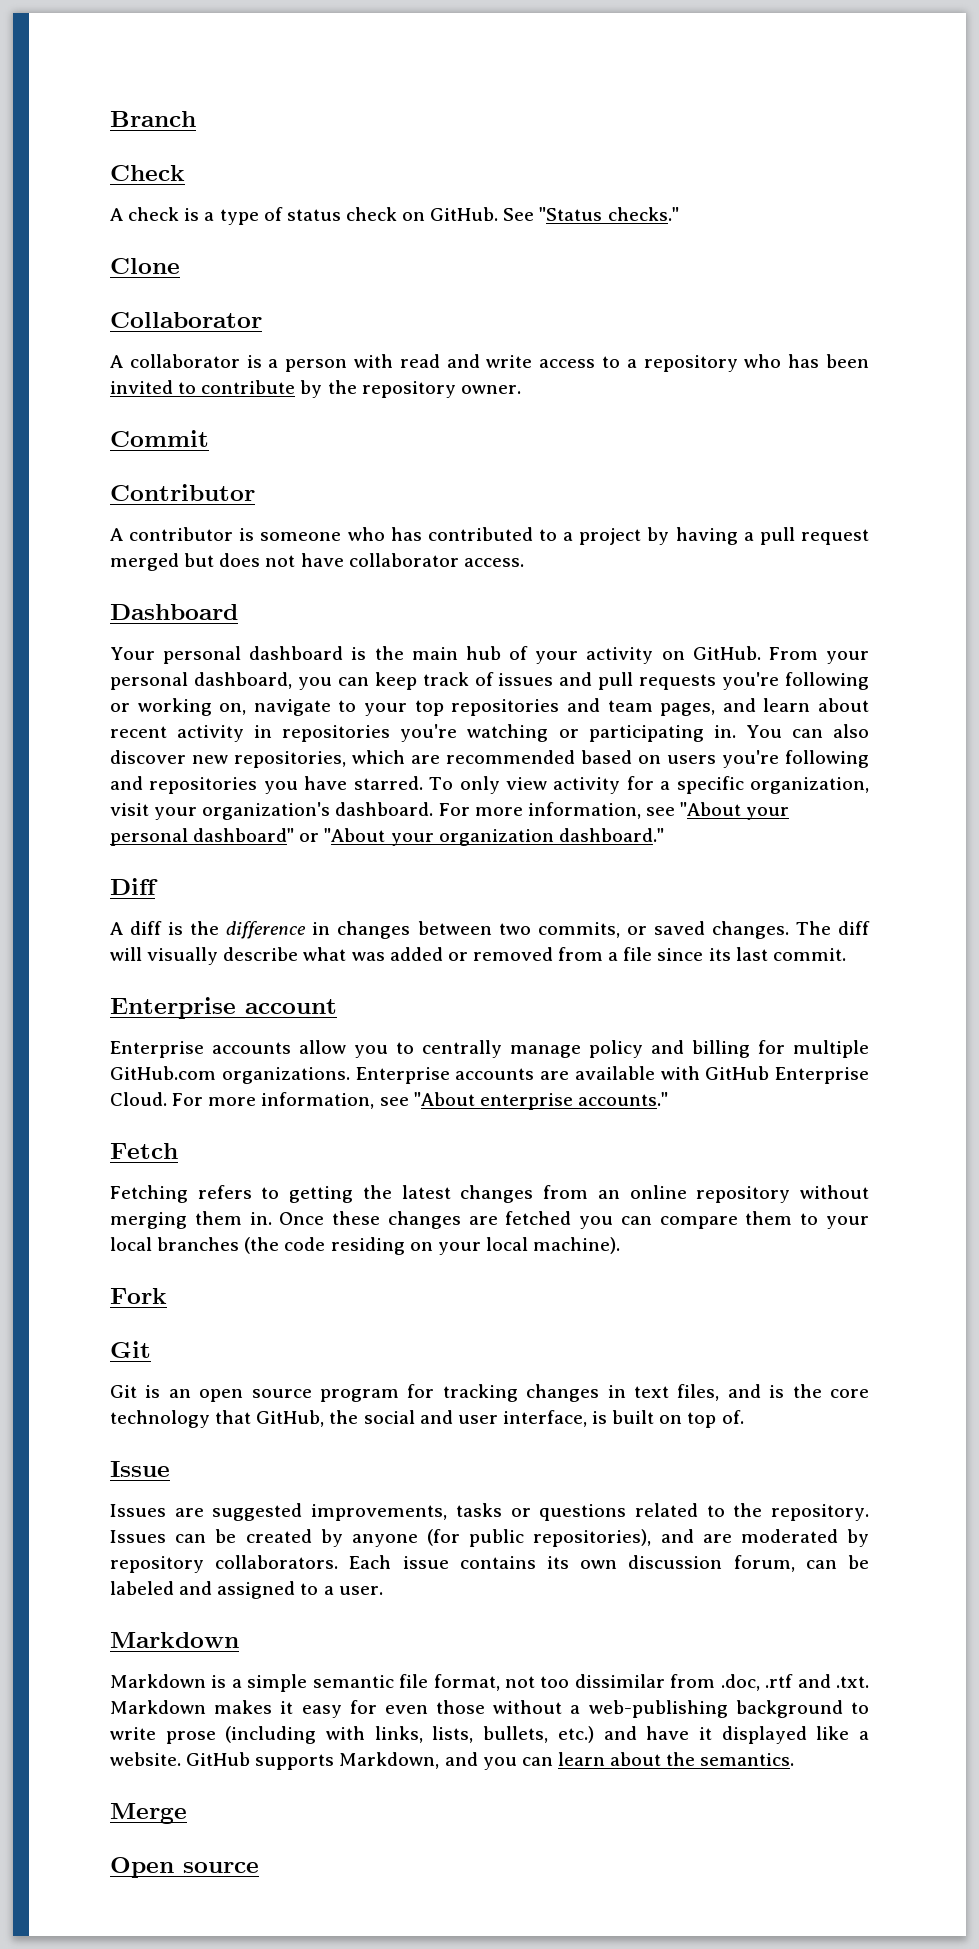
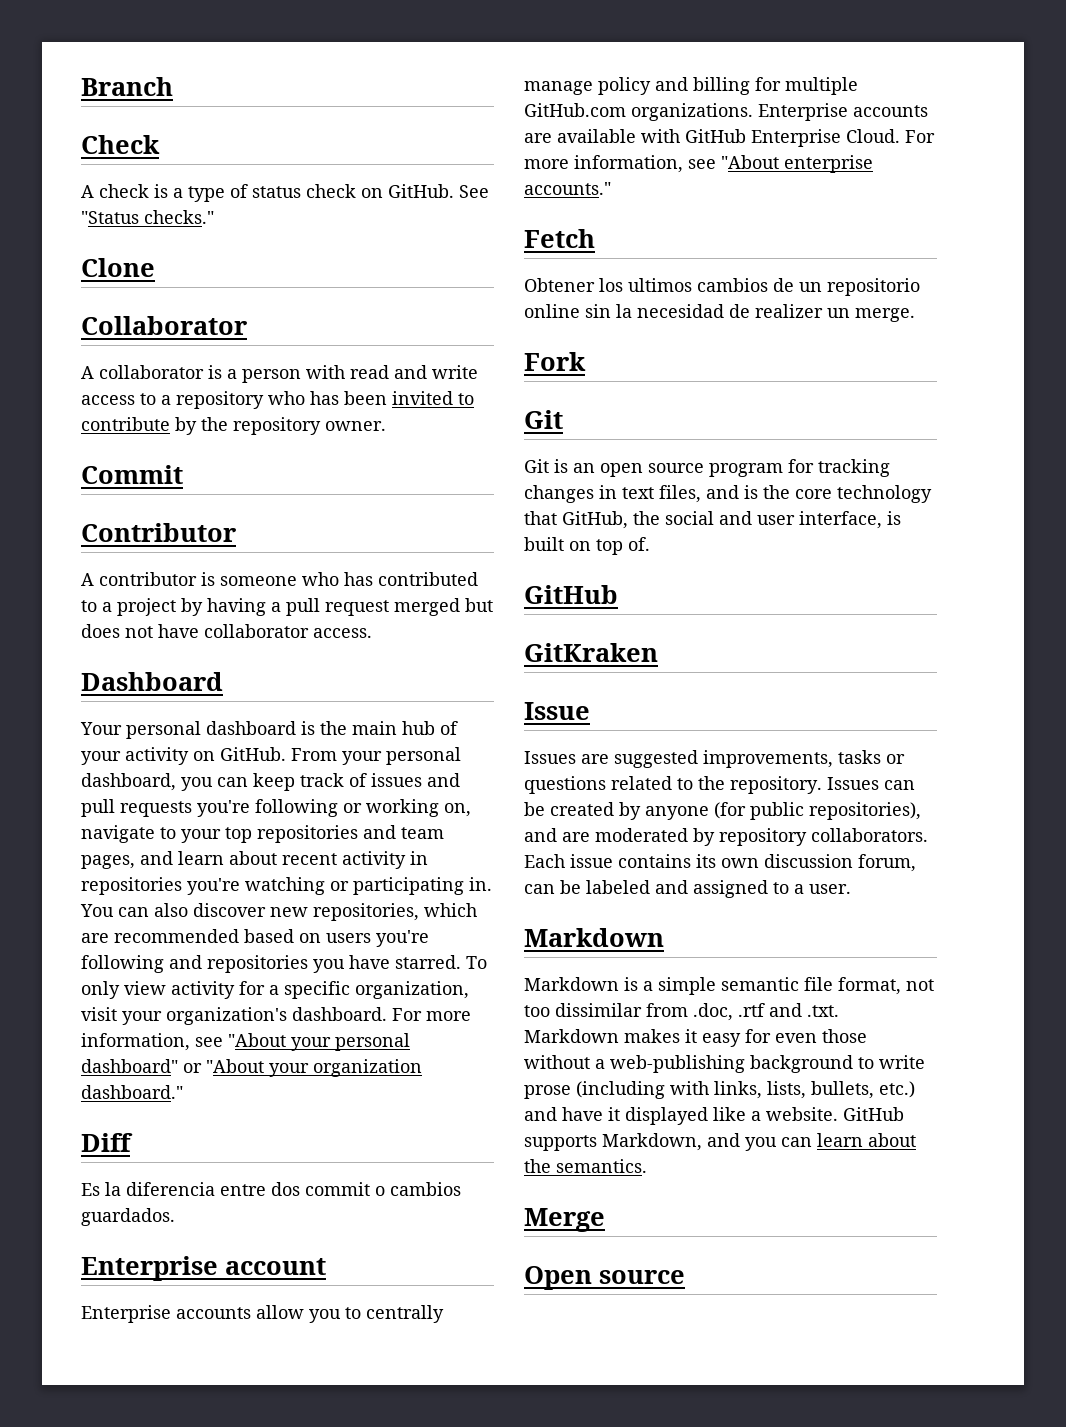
- A diff is the difference in changes between two commits, or saved changes. The diff will visually describe what was added or removed from a file since its last commit.
+ Es la diferencia entre dos commit o cambios guardados.
- Fetching refers to getting the latest changes from an online repository without merging them in. Once these changes are fetched you can compare them to your local branches (the code residing on your local machine).
+ Obtener los ultimos cambios de un repositorio online sin la necesidad de realizer un merge.
  Git is an open source program for tracking changes in text files, and is the core technology that GitHub, the social and user interface, is built on top of.
+ GitHub
+ GitKraken

